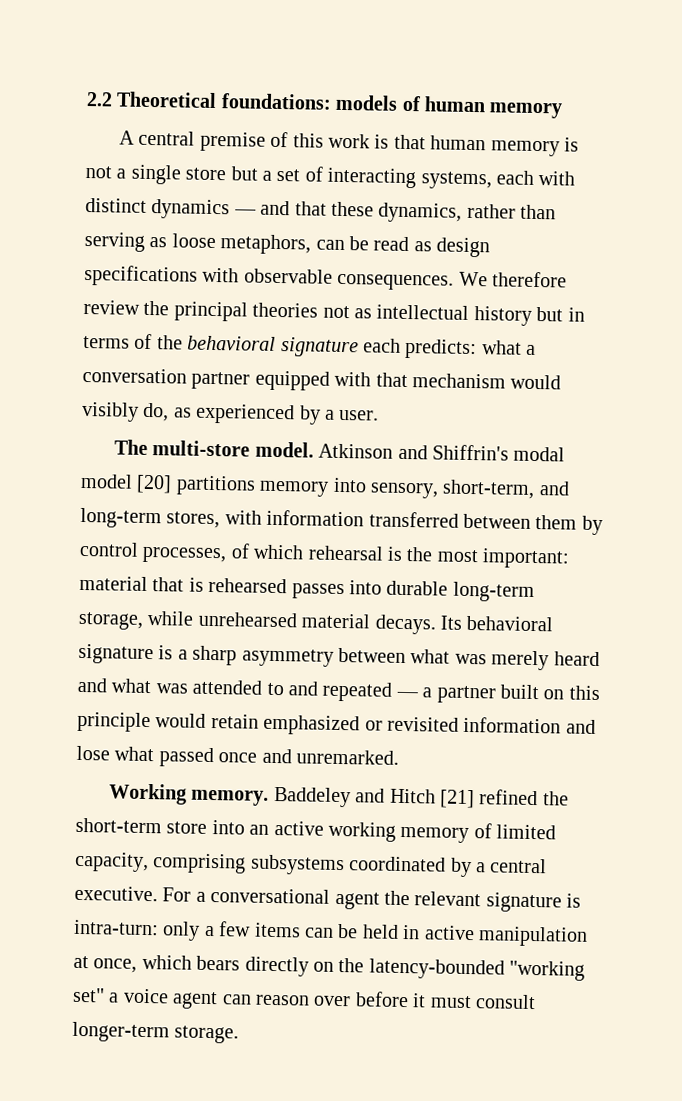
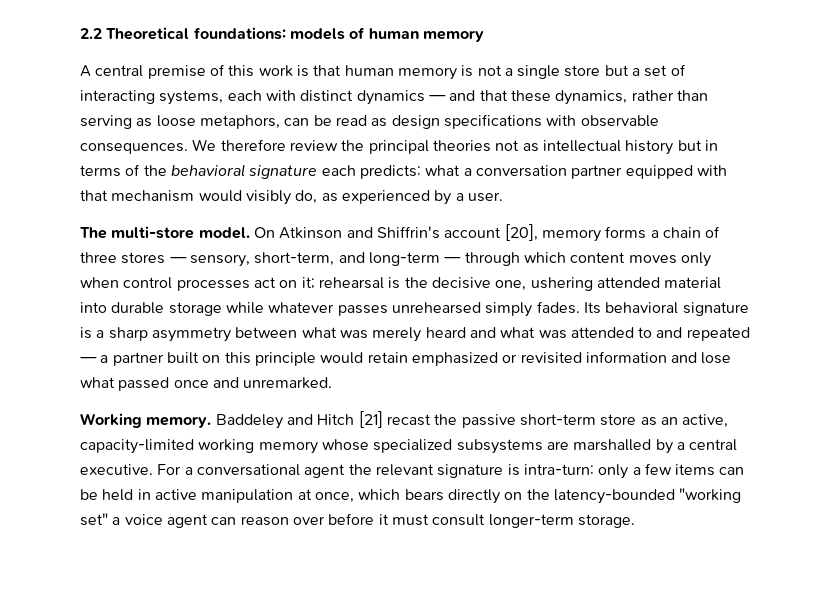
- Atkinson and Shiffrin's modal model [20] partitions memory into sensory, short-term, and long-term stores, with information transferred between them by control processes, of which rehearsal is the most important: material that is rehearsed passes into durable long-term storage, while unrehearsed material decays.
+ On Atkinson and Shiffrin's account [20], memory forms a chain of three stores — sensory, short-term, and long-term — through which content moves only when control processes act on it; rehearsal is the decisive one, ushering attended material into durable storage while whatever passes unrehearsed simply fades.
- Baddeley and Hitch [21] refined the short-term store into an active working memory of limited capacity, comprising subsystems coordinated by a central executive.
+ Baddeley and Hitch [21] recast the passive short-term store as an active, capacity-limited working memory whose specialized subsystems are marshalled by a central executive.

